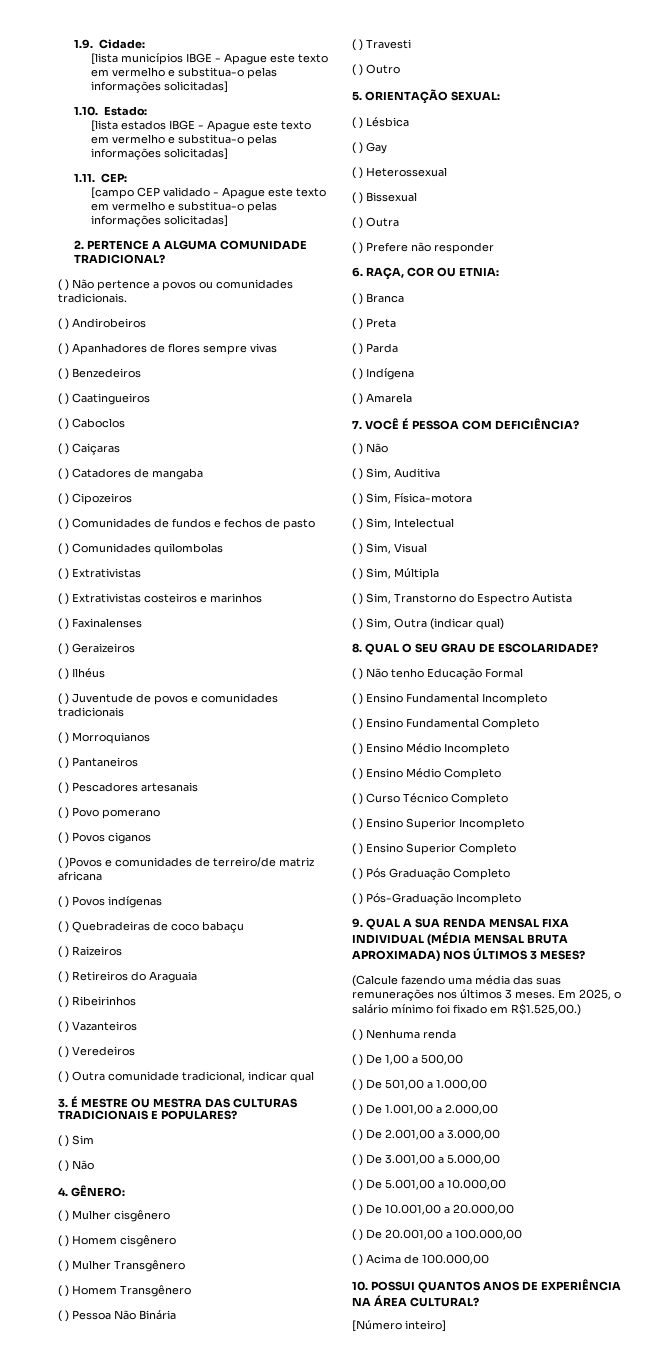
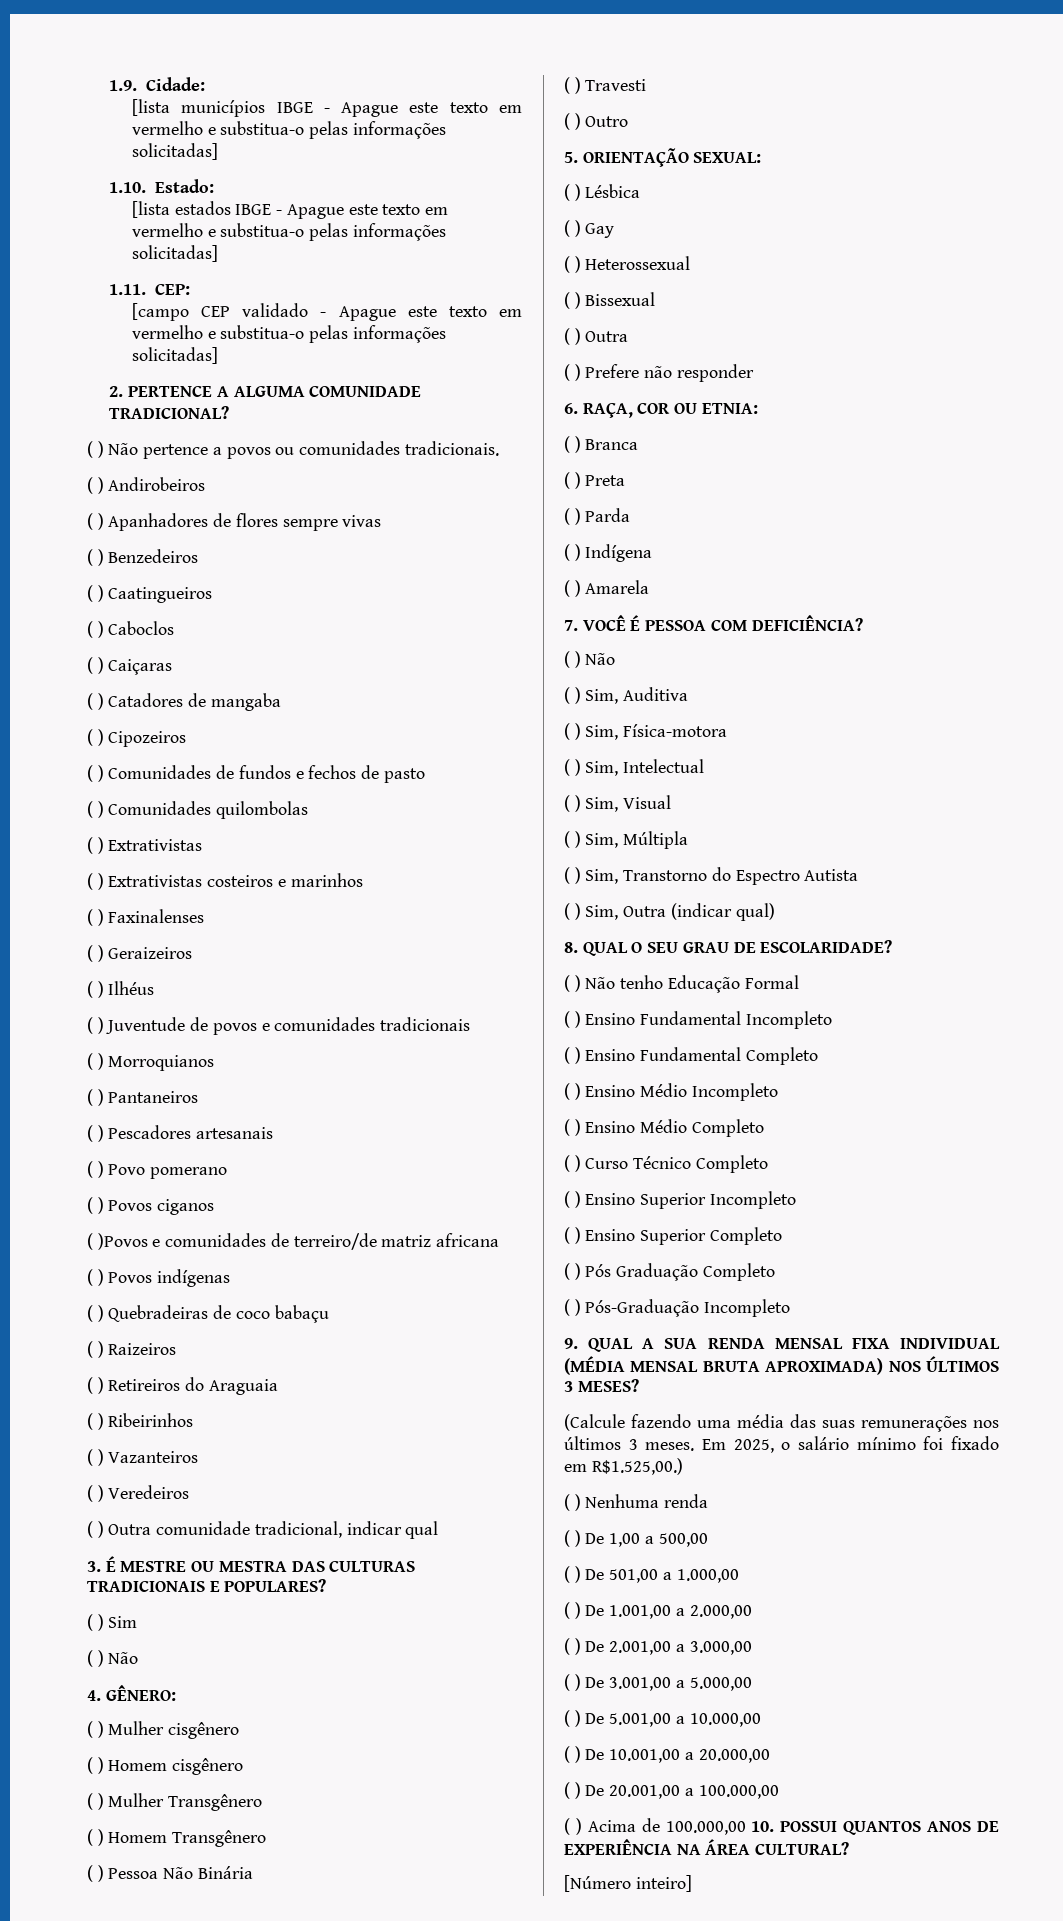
- ( ) Acima de 100.000,00
- 10. POSSUI QUANTOS ANOS DE EXPERIÊNCIA NA ÁREA CULTURAL?
+ ( ) Acima de 100.000,00 10. POSSUI QUANTOS ANOS DE EXPERIÊNCIA NA ÁREA CULTURAL?

